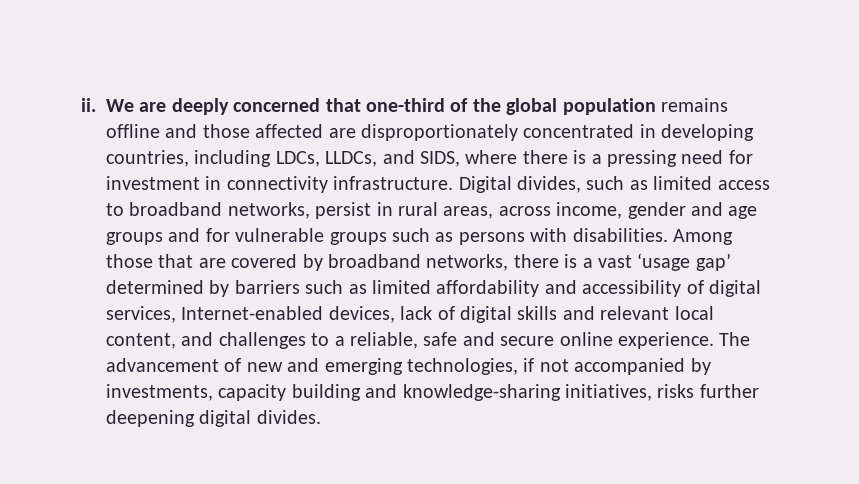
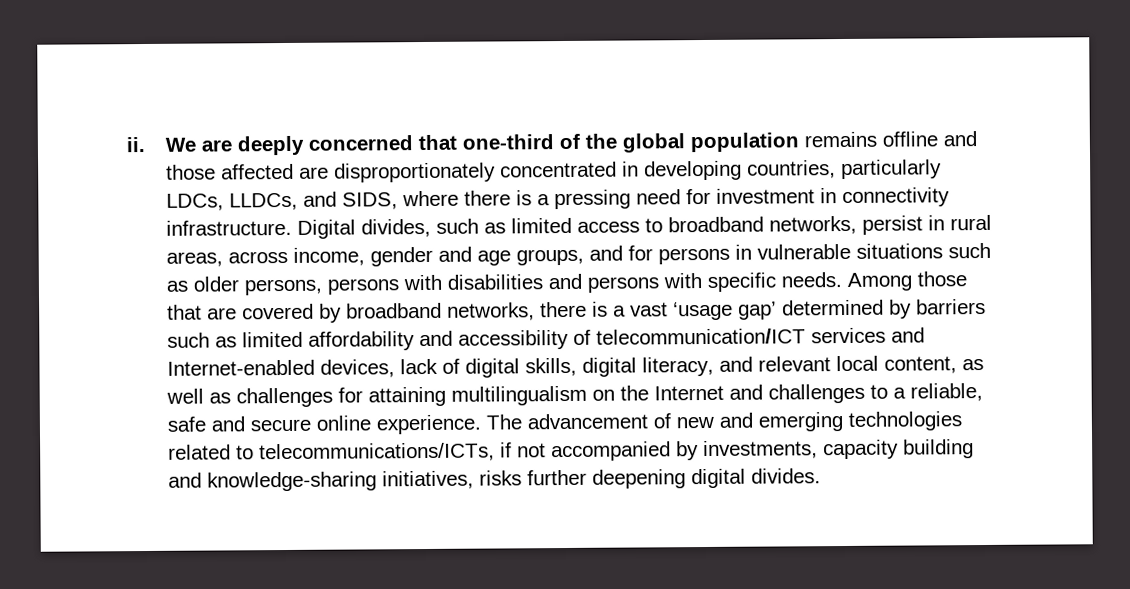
- We are deeply concerned that one-third of the global population remains offline and those affected are disproportionately concentrated in developing countries, including LDCs, LLDCs, and SIDS, where there is a pressing need for investment in connectivity infrastructure.
+ We are deeply concerned that one-third of the global population remains offline and those affected are disproportionately concentrated in developing countries, particularly LDCs, LLDCs, and SIDS, where there is a pressing need for investment in connectivity infrastructure.
- Digital divides, such as limited access to broadband networks, persist in rural areas, across income, gender and age groups and for vulnerable groups such as persons with disabilities.
+ Digital divides, such as limited access to broadband networks, persist in rural areas, across income, gender and age groups, and for persons in vulnerable situations such as older persons, persons with disabilities and persons with specific needs.
- Among those that are covered by broadband networks, there is a vast ‘usage gap’ determined by barriers such as limited affordability and accessibility of digital services, Internet-enabled devices, lack of digital skills and relevant local content, and challenges to a reliable, safe and secure online experience.
+ Among those that are covered by broadband networks, there is a vast ‘usage gap’ determined by barriers such as limited affordability and accessibility of telecommunication/ICT services and Internet-enabled devices, lack of digital skills, digital literacy, and relevant local content, as well as challenges for attaining multilingualism on the Internet and challenges to a reliable, safe and secure online experience.
- The advancement of new and emerging technologies, if not accompanied by investments, capacity building and knowledge-sharing initiatives, risks further deepening digital divides.
+ The advancement of new and emerging technologies related to telecommunications/ICTs, if not accompanied by investments, capacity building and knowledge-sharing initiatives, risks further deepening digital divides.

